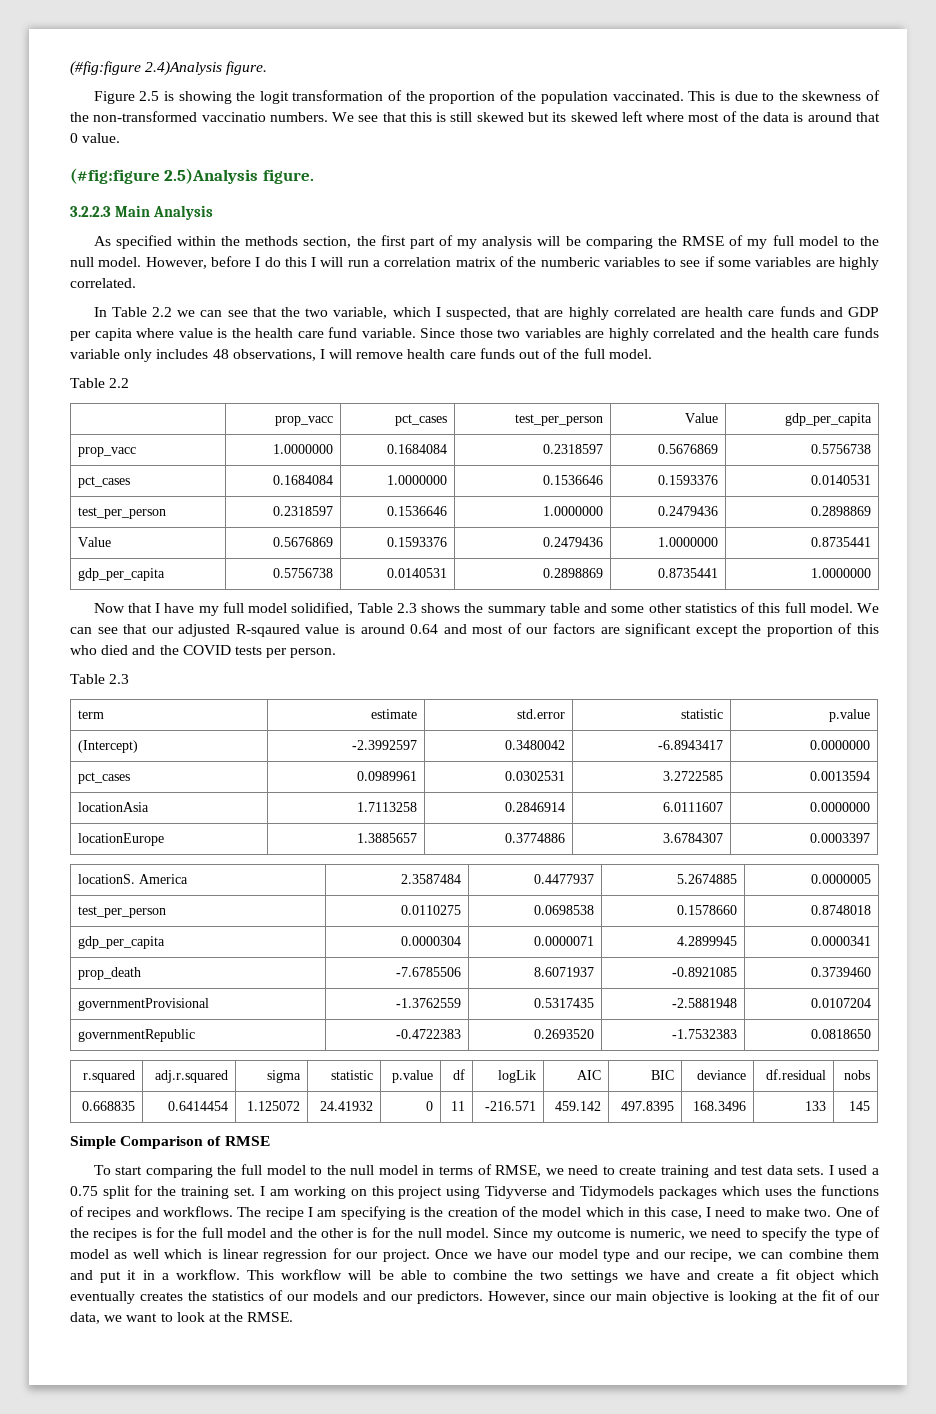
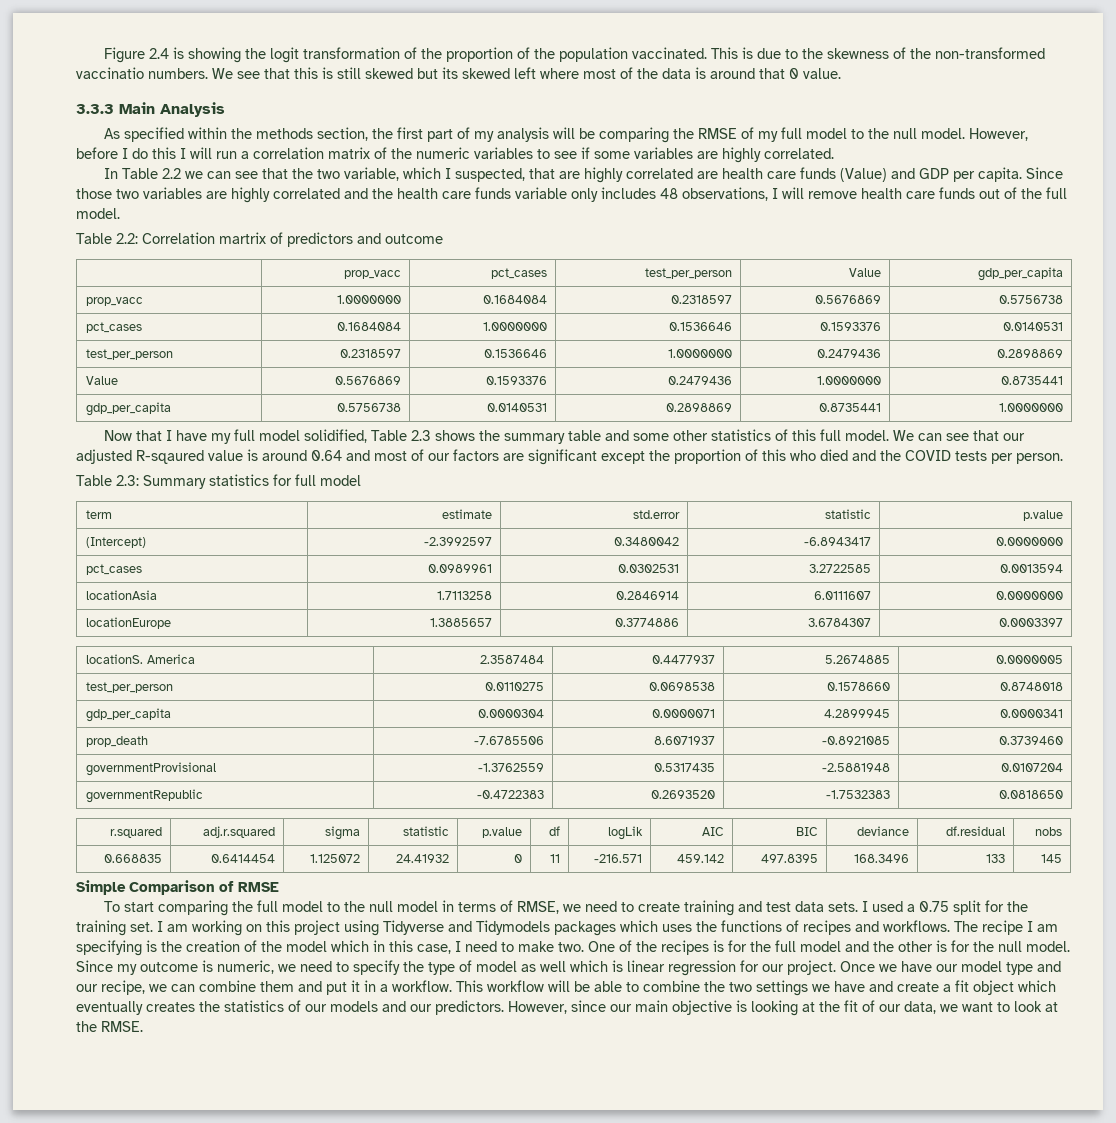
- (#fig:figure 2.4)Analysis figure.
- Figure 2.5 is showing the logit transformation of the proportion of the population vaccinated.
+ Figure 2.4 is showing the logit transformation of the proportion of the population vaccinated.
- (#fig:figure 2.5)Analysis figure.
- 3.2.2.3 Main Analysis
+ 3.3.3 Main Analysis
- However, before I do this I will run a correlation matrix of the numberic variables to see if some variables are highly correlated.
+ However, before I do this I will run a correlation matrix of the numeric variables to see if some variables are highly correlated.
- In Table 2.2 we can see that the two variable, which I suspected, that are highly correlated are health care funds and GDP per capita where value is the health care fund variable.
+ In Table 2.2 we can see that the two variable, which I suspected, that are highly correlated are health care funds (Value) and GDP per capita.
  Since those two variables are highly correlated and the health care funds variable only includes 48 observations, I will remove health care funds out of the full model.
- Table 2.2
+ Table 2.2: Correlation martrix of predictors and outcome
  We can see that our adjusted R-sqaured value is around 0.64 and most of our factors are significant except the proportion of this who died and the COVID tests per person.
- Table 2.3
+ Table 2.3: Summary statistics for full model

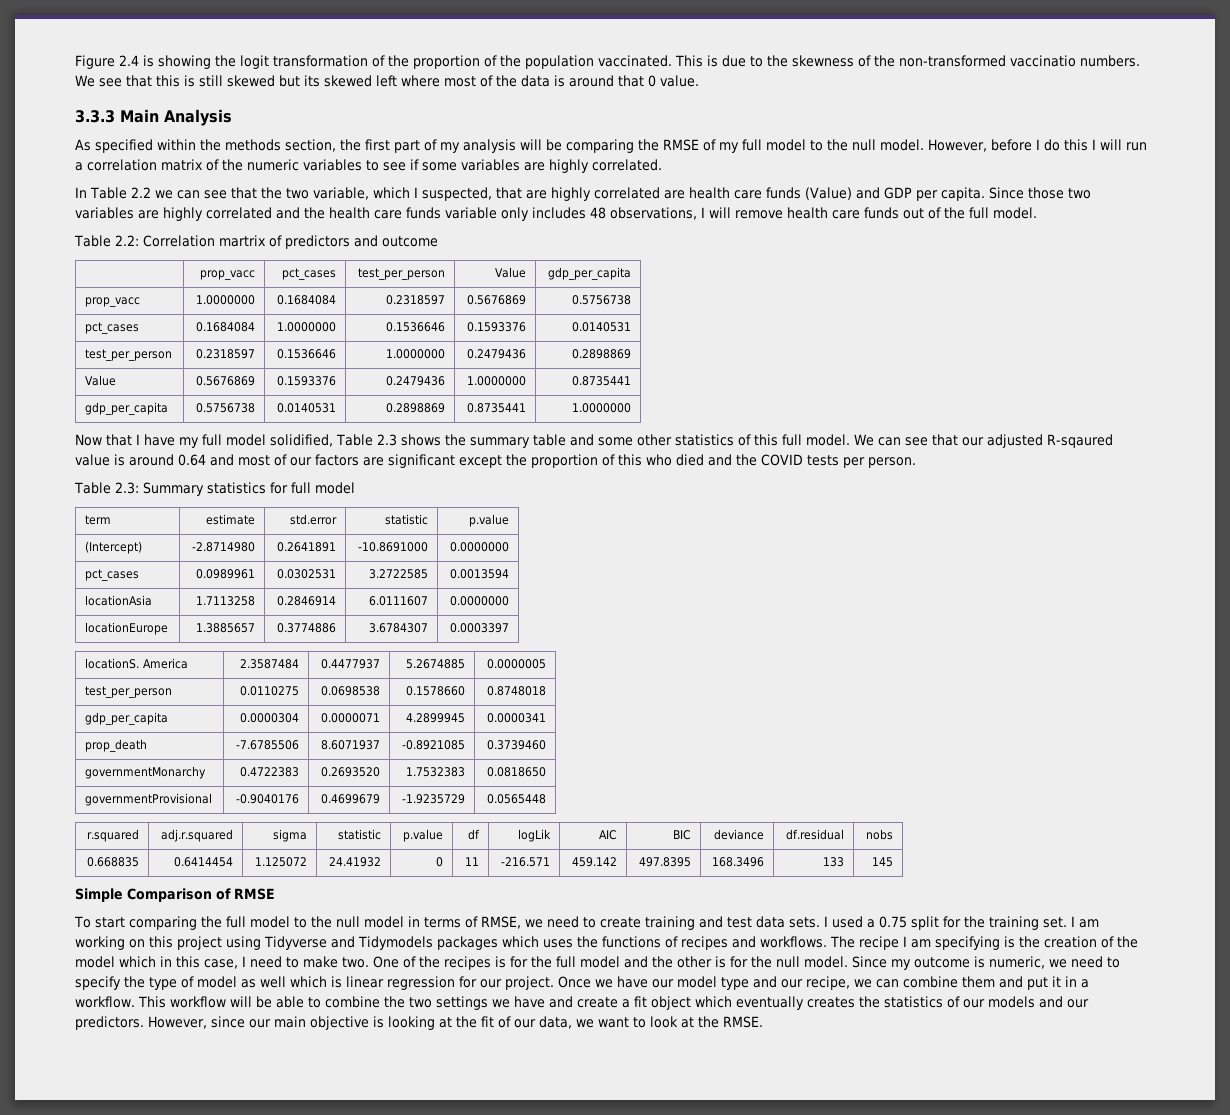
- (Intercept) | -2.3992597 | 0.3480042 | -6.8943417 | 0.0000000
+ (Intercept) | -2.8714980 | 0.2641891 | -10.8691000 | 0.0000000
- governmentProvisional | -1.3762559 | 0.5317435 | -2.5881948 | 0.0107204
- governmentRepublic | -0.4722383 | 0.2693520 | -1.7532383 | 0.0818650
+ governmentMonarchy | 0.4722383 | 0.2693520 | 1.7532383 | 0.0818650
+ governmentProvisional | -0.9040176 | 0.4699679 | -1.9235729 | 0.0565448

